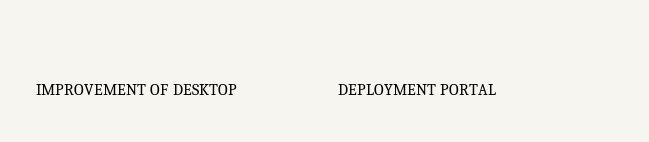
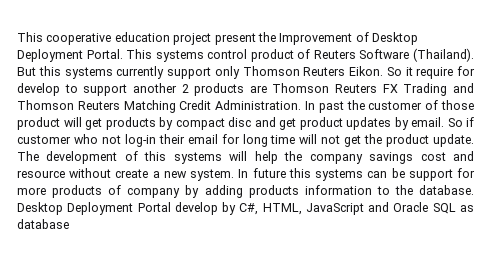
- IMPROVEMENT OF DESKTOP DEPLOYMENT PORTAL
+ This cooperative education project present the Improvement of Desktop Deployment Portal. This systems control product of Reuters Software (Thailand). But this systems currently support only Thomson Reuters Eikon. So it require for develop to support another 2 products are Thomson Reuters FX Trading and Thomson Reuters Matching Credit Administration. In past the customer of those product will get products by compact disc and get product updates by email. So if customer who not log-in their email for long time will not get the product update. The development of this systems will help the company savings cost and resource without create a new system. In future this systems can be support for more products of company by adding products information to the database. Desktop Deployment Portal develop by C#, HTML, JavaScript and Oracle SQL as database

